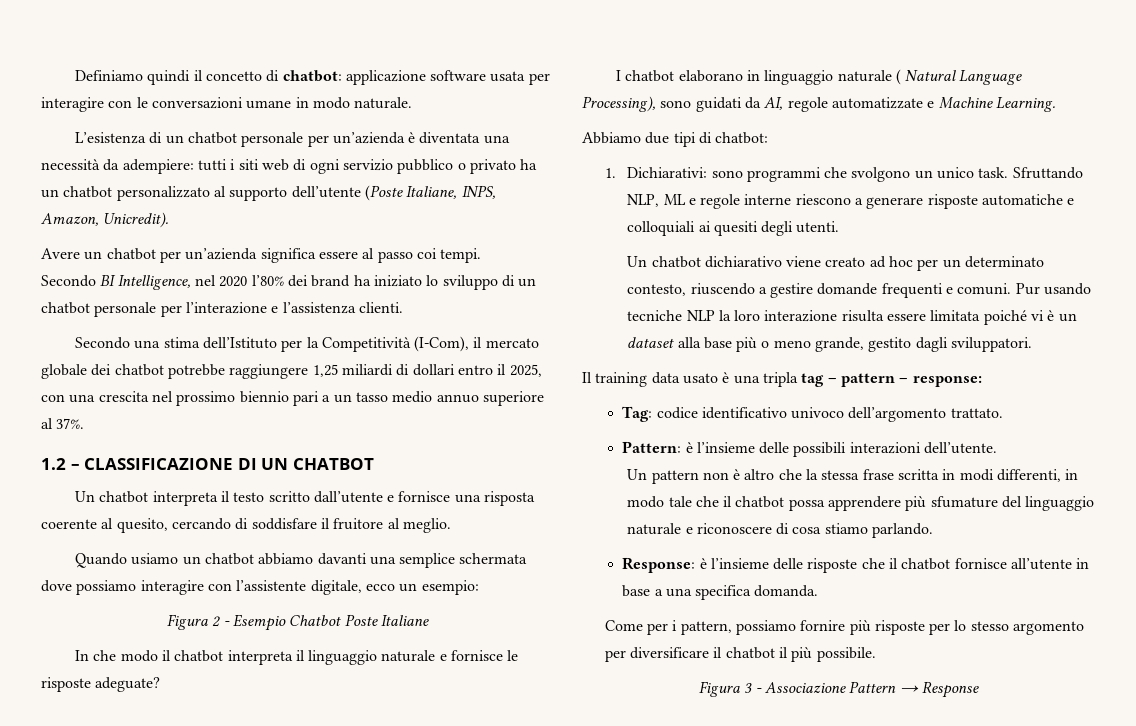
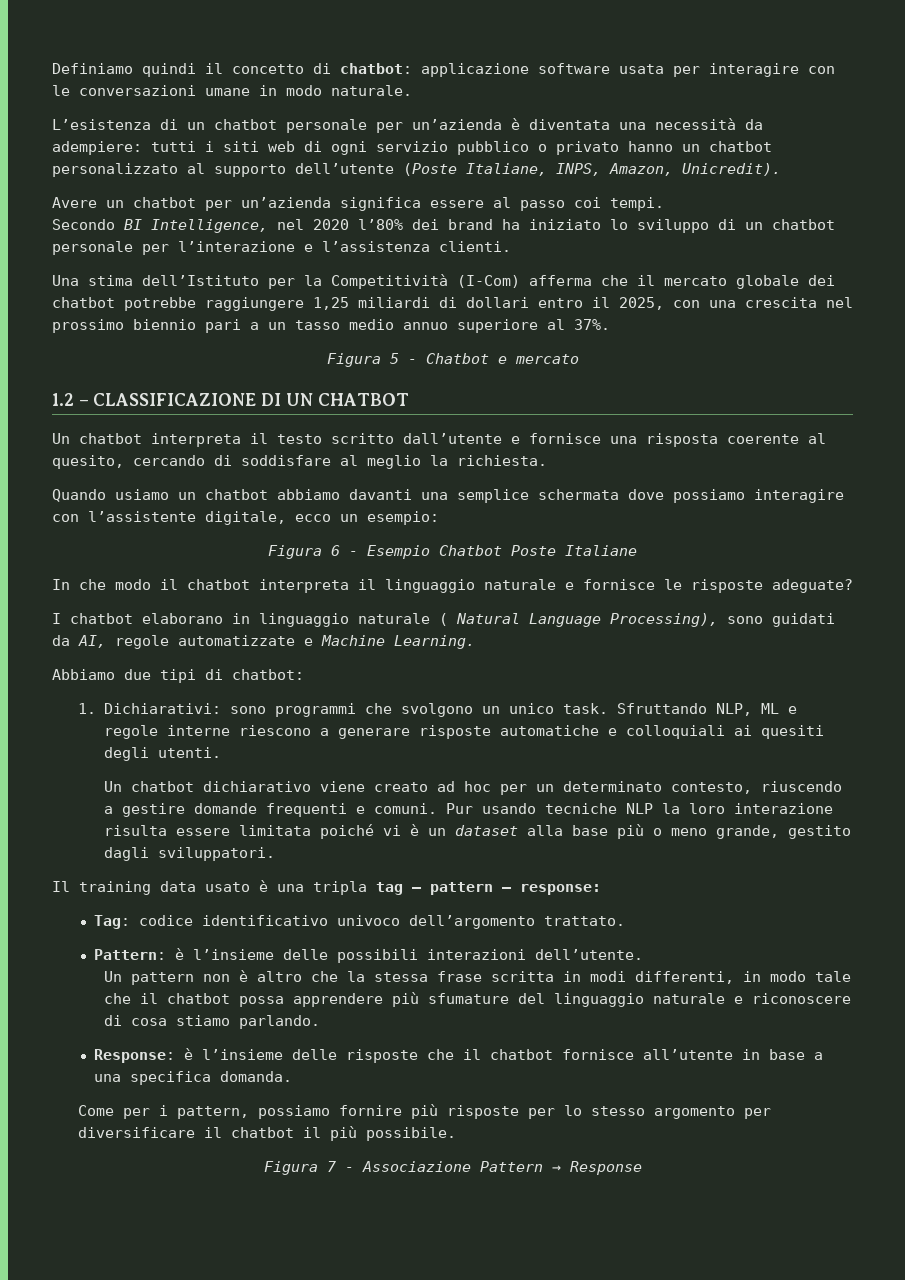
- L’esistenza di un chatbot personale per un’azienda è diventata una necessità da adempiere: tutti i siti web di ogni servizio pubblico o privato ha un chatbot personalizzato al supporto dell’utente (Poste Italiane, INPS, Amazon, Unicredit).
+ L’esistenza di un chatbot personale per un’azienda è diventata una necessità da adempiere: tutti i siti web di ogni servizio pubblico o privato hanno un chatbot personalizzato al supporto dell’utente (Poste Italiane, INPS, Amazon, Unicredit).
- Secondo una stima dell’Istituto per la Competitività (I-Com), il mercato globale dei chatbot potrebbe raggiungere 1,25 miliardi di dollari entro il 2025, con una crescita nel prossimo biennio pari a un tasso medio annuo superiore al 37%.
+ Una stima dell’Istituto per la Competitività (I-Com) afferma che il mercato globale dei chatbot potrebbe raggiungere 1,25 miliardi di dollari entro il 2025, con una crescita nel prossimo biennio pari a un tasso medio annuo superiore al 37%.
+ Figura 5 - Chatbot e mercato
- Un chatbot interpreta il testo scritto dall’utente e fornisce una risposta coerente al quesito, cercando di soddisfare il fruitore al meglio.
+ Un chatbot interpreta il testo scritto dall’utente e fornisce una risposta coerente al quesito, cercando di soddisfare al meglio la richiesta.
- Figura 2 - Esempio Chatbot Poste Italiane
+ Figura 6 - Esempio Chatbot Poste Italiane
- Figura 3 - Associazione Pattern → Response
+ Figura 7 - Associazione Pattern → Response

